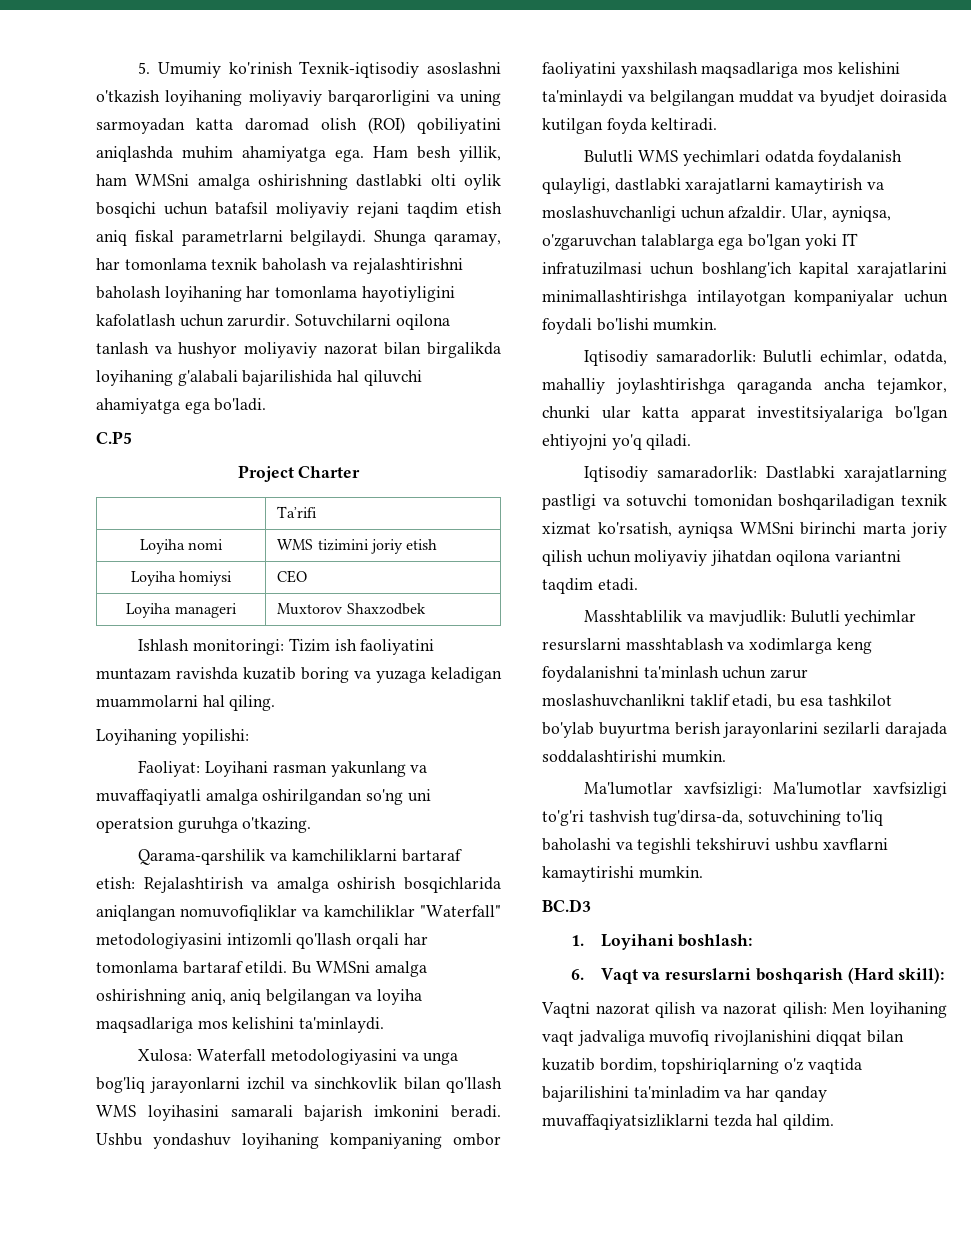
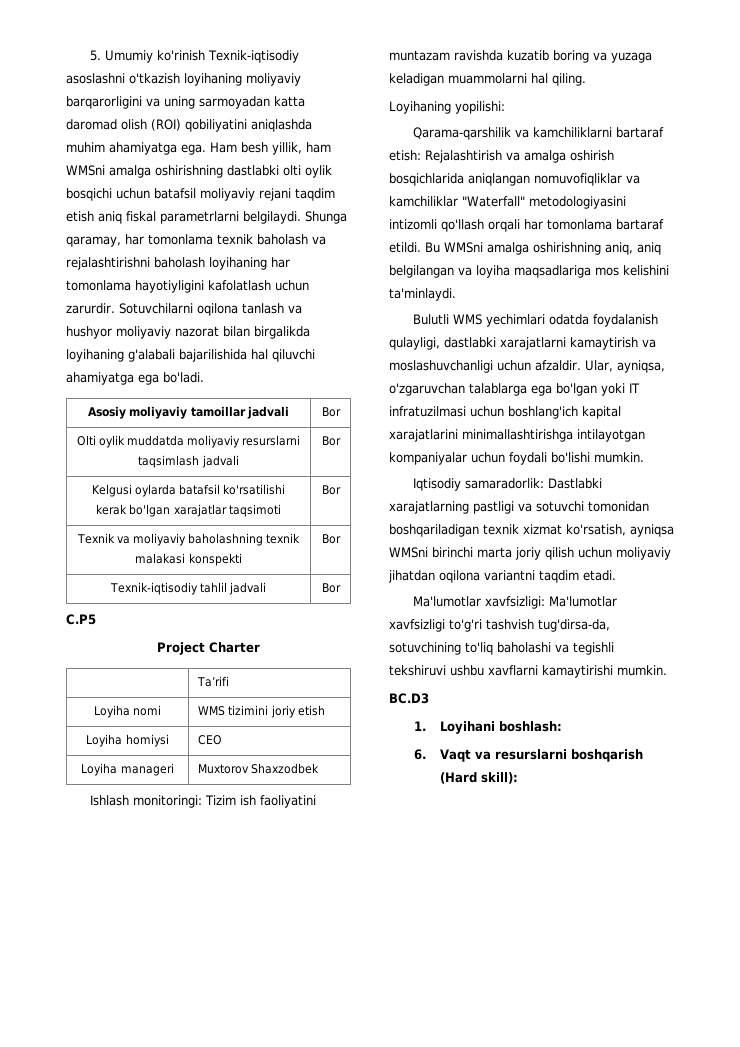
+ Asosiy moliyaviy tamoillar jadvali | Bor
+ Olti oylik muddatda moliyaviy resurslarni taqsimlash jadvali | Bor
+ Kelgusi oylarda batafsil ko'rsatilishi kerak bo'lgan xarajatlar taqsimoti | Bor
+ Texnik va moliyaviy baholashning texnik malakasi konspekti | Bor
+ Texnik-iqtisоdiy tаhlil jаdvаli | Bor
- Faoliyat: Loyihani rasman yakunlang va muvaffaqiyatli amalga oshirilgandan so'ng uni operatsion guruhga o'tkazing.
- Xulosa: Waterfall metodologiyasini va unga bog'liq jarayonlarni izchil va sinchkovlik bilan qo'llash WMS loyihasini samarali bajarish imkonini beradi. Ushbu yondashuv loyihaning kompaniyaning ombor faoliyatini yaxshilash maqsadlariga mos kelishini ta'minlaydi va belgilangan muddat va byudjet doirasida kutilgan foyda keltiradi.
- Iqtisodiy samaradorlik: Bulutli echimlar, odatda, mahalliy joylashtirishga qaraganda ancha tejamkor, chunki ular katta apparat investitsiyalariga bo'lgan ehtiyojni yo'q qiladi.
- Masshtablilik va mavjudlik: Bulutli yechimlar resurslarni masshtablash va xodimlarga keng foydalanishni ta'minlash uchun zarur moslashuvchanlikni taklif etadi, bu esa tashkilot bo'ylab buyurtma berish jarayonlarini sezilarli darajada soddalashtirishi mumkin.
- Vaqtni nazorat qilish va nazorat qilish: Men loyihaning vaqt jadvaliga muvofiq rivojlanishini diqqat bilan kuzatib bordim, topshiriqlarning o'z vaqtida bajarilishini ta'minladim va har qanday muvaffaqiyatsizliklarni tezda hal qildim.

